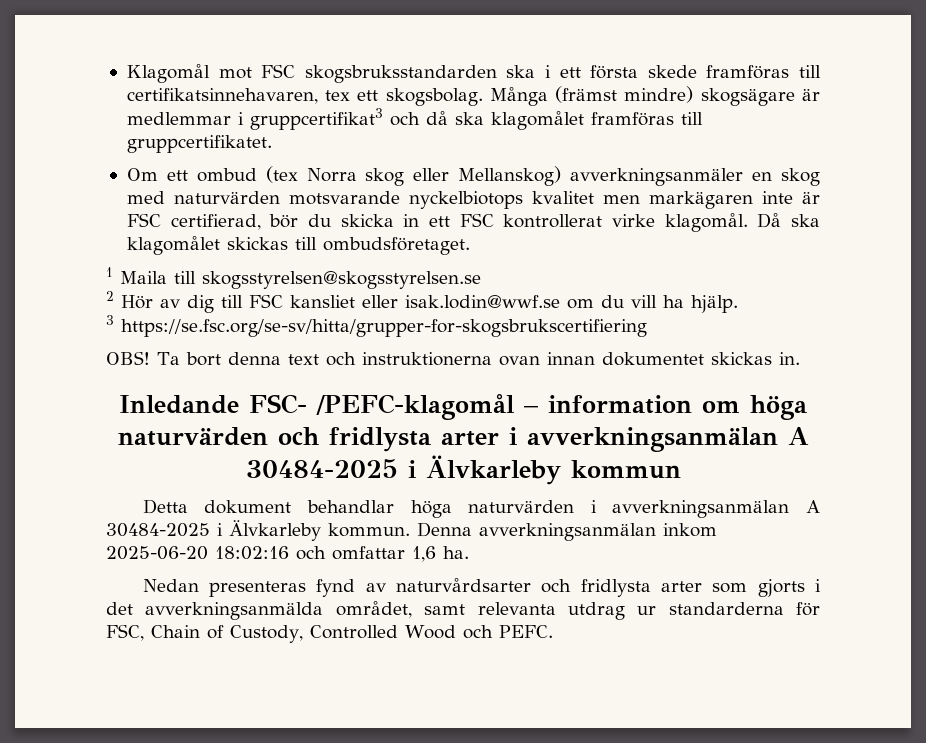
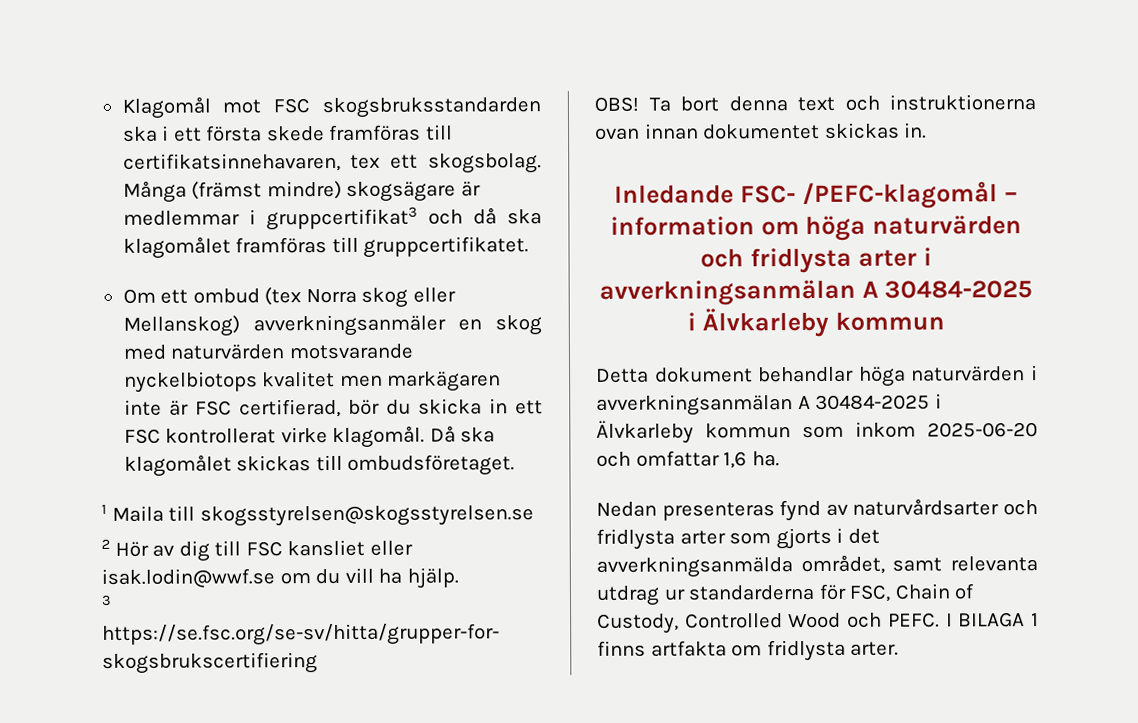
- Detta dokument behandlar höga naturvärden i avverkningsanmälan A 30484-2025 i Älvkarleby kommun. Denna avverkningsanmälan inkom 2025-06-20 18:02:16 och omfattar 1,6 ha.
+ Detta dokument behandlar höga naturvärden i avverkningsanmälan A 30484-2025 i Älvkarleby kommun som inkom 2025-06-20 och omfattar 1,6 ha.
+ I BILAGA 1 finns artfakta om fridlysta arter.

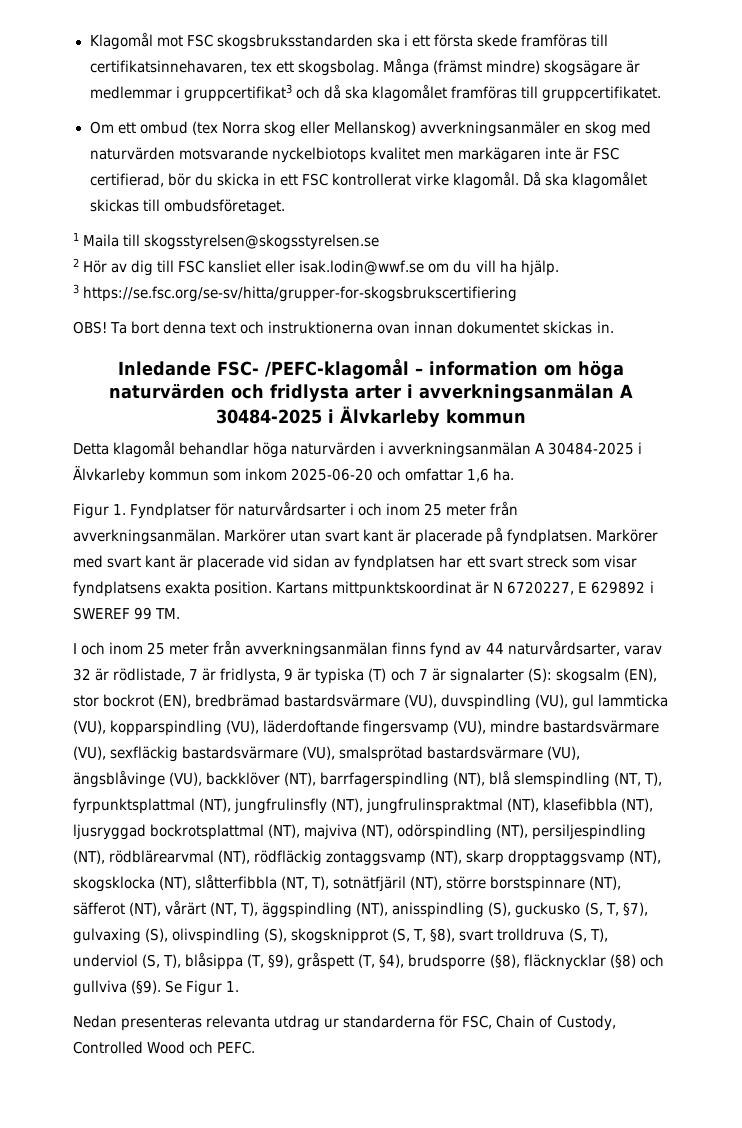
- Detta dokument behandlar höga naturvärden i avverkningsanmälan A 30484-2025 i Älvkarleby kommun som inkom 2025-06-20 och omfattar 1,6 ha.
+ Detta klagomål behandlar höga naturvärden i avverkningsanmälan A 30484-2025 i Älvkarleby kommun som inkom 2025-06-20 och omfattar 1,6 ha.
- Nedan presenteras fynd av naturvårdsarter och fridlysta arter som gjorts i det avverkningsanmälda området, samt relevanta utdrag ur standarderna för FSC, Chain of Custody, Controlled Wood och PEFC. I BILAGA 1 finns artfakta om fridlysta arter.
+ Figur 1. Fyndplatser för naturvårdsarter i och inom 25 meter från avverkningsanmälan. Markörer utan svart kant är placerade på fyndplatsen. Markörer med svart kant är placerade vid sidan av fyndplatsen har ett svart streck som visar fyndplatsens exakta position. Kartans mittpunktskoordinat är N 6720227, E 629892 i SWEREF 99 TM.
+ I och inom 25 meter från avverkningsanmälan finns fynd av 44 naturvårdsarter, varav 32 är rödlistade, 7 är fridlysta, 9 är typiska (T) och 7 är signalarter (S): skogsalm (EN), stor bockrot (EN), bredbrämad bastardsvärmare (VU), duvspindling (VU), gul lammticka (VU), kopparspindling (VU), läderdoftande fingersvamp (VU), mindre bastardsvärmare (VU), sexfläckig bastardsvärmare (VU), smalsprötad bastardsvärmare (VU), ängsblåvinge (VU), backklöver (NT), barrfagerspindling (NT), blå slemspindling (NT, T), fyrpunktsplattmal (NT), jungfrulinsfly (NT), jungfrulinspraktmal (NT), klasefibbla (NT), ljusryggad bockrotsplattmal (NT), majviva (NT), odörspindling (NT), persiljespindling (NT), rödblärearvmal (NT), rödfläckig zontaggsvamp (NT), skarp dropptaggsvamp (NT), skogsklocka (NT), slåtterfibbla (NT, T), sotnätfjäril (NT), större borstspinnare (NT), säfferot (NT), vårärt (NT, T), äggspindling (NT), anisspindling (S), guckusko (S, T, §7), gulvaxing (S), olivspindling (S), skogsknipprot (S, T, §8), svart trolldruva (S, T), underviol (S, T), blåsippa (T, §9), gråspett (T, §4), brudsporre (§8), fläcknycklar (§8) och gullviva (§9). Se Figur 1.
+ Nedan presenteras relevanta utdrag ur standarderna för FSC, Chain of Custody, Controlled Wood och PEFC.

